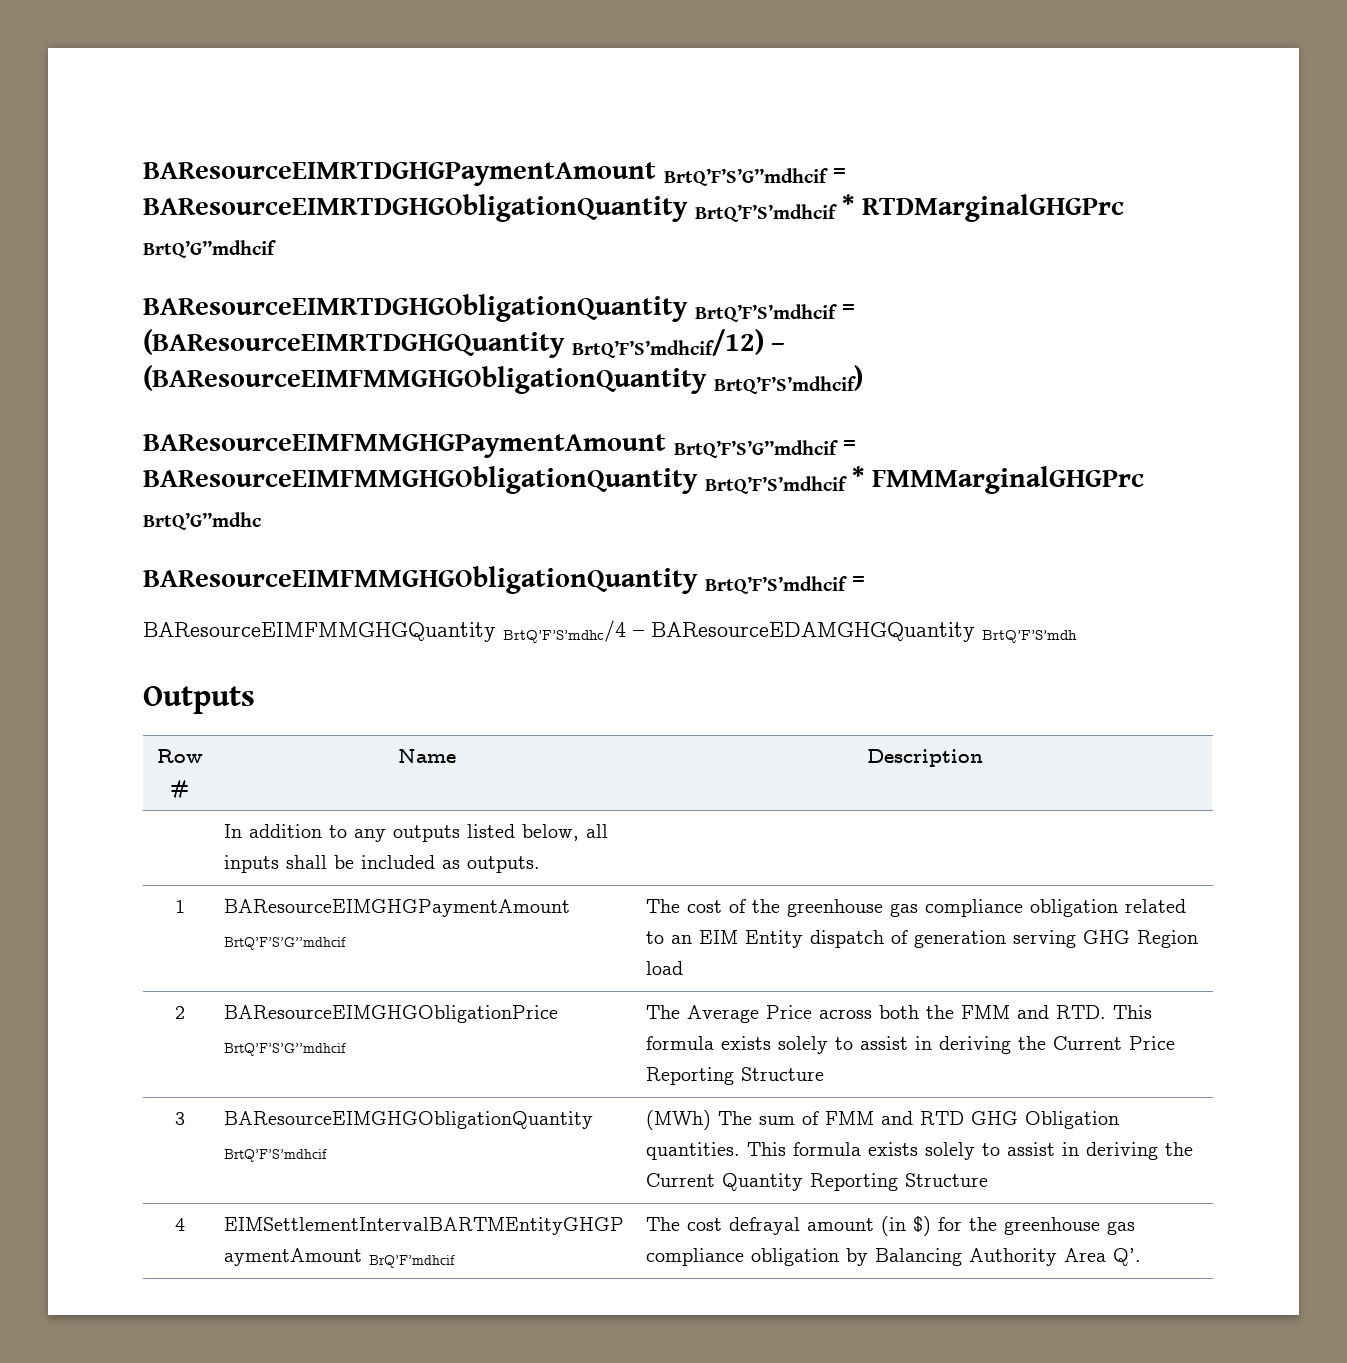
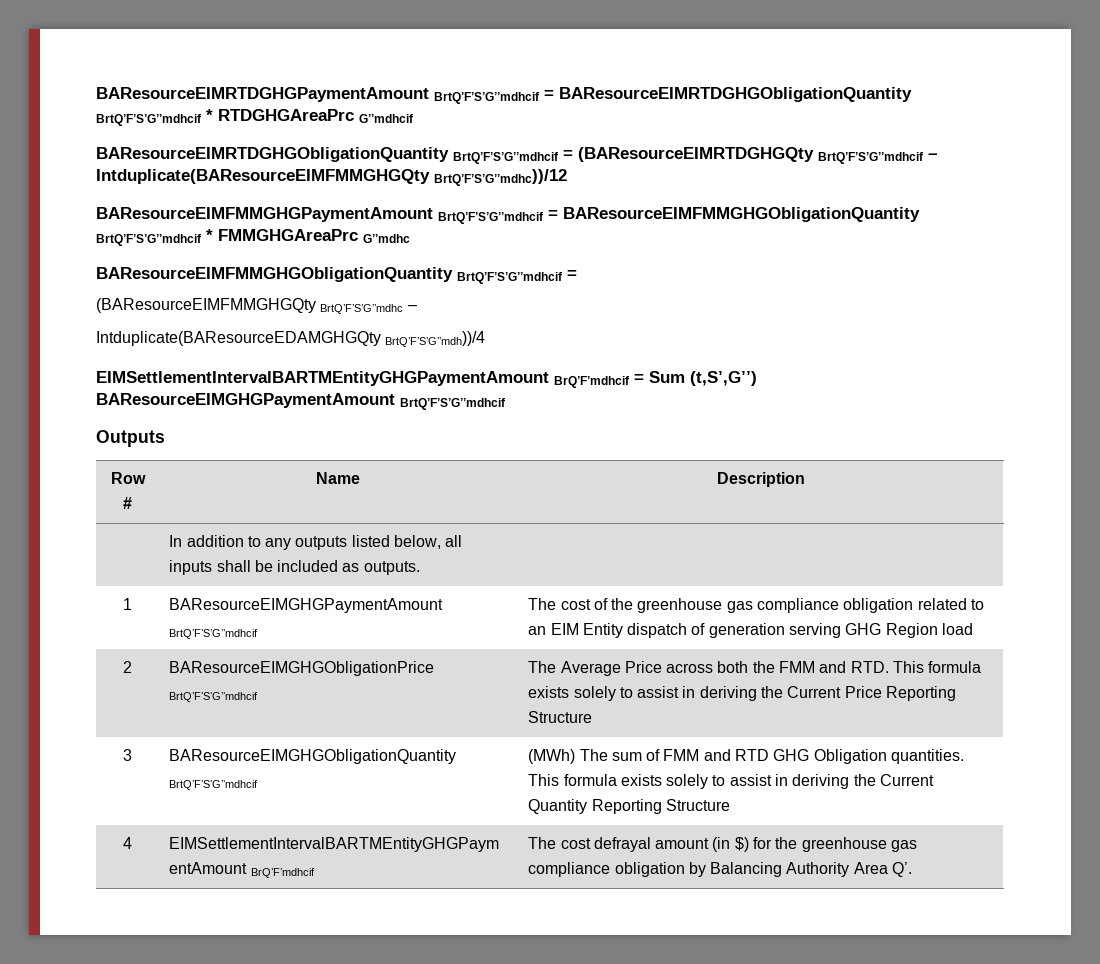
- BAResourceEIMRTDGHGPaymentAmount BrtQ’F’S’G’’mdhcif = BAResourceEIMRTDGHGObligationQuantity BrtQ’F’S’mdhcif * RTDMarginalGHGPrc BrtQ’G’’mdhcif
- BAResourceEIMRTDGHGObligationQuantity BrtQ’F’S’mdhcif = (BAResourceEIMRTDGHGQuantity BrtQ’F’S’mdhcif/12) – (BAResourceEIMFMMGHGObligationQuantity BrtQ’F’S’mdhcif)
+ BAResourceEIMRTDGHGPaymentAmount BrtQ’F’S’G’’mdhcif = BAResourceEIMRTDGHGObligationQuantity BrtQ’F’S’G’’mdhcif * RTDGHGAreaPrc G’’mdhcif
+ BAResourceEIMRTDGHGObligationQuantity BrtQ’F’S’G’’mdhcif = (BAResourceEIMRTDGHGQty BrtQ’F’S’G’’mdhcif – Intduplicate(BAResourceEIMFMMGHGQty BrtQ’F’S’G’’mdhc))/12
- BAResourceEIMFMMGHGPaymentAmount BrtQ’F’S’G’’mdhcif = BAResourceEIMFMMGHGObligationQuantity BrtQ’F’S’mdhcif * FMMMarginalGHGPrc BrtQ’G’’mdhc
- BAResourceEIMFMMGHGObligationQuantity BrtQ’F’S’mdhcif =
+ BAResourceEIMFMMGHGPaymentAmount BrtQ’F’S’G’’mdhcif = BAResourceEIMFMMGHGObligationQuantity BrtQ’F’S’G’’mdhcif * FMMGHGAreaPrc G’’mdhc
+ BAResourceEIMFMMGHGObligationQuantity BrtQ’F’S’G’’mdhcif =
- BAResourceEIMFMMGHGQuantity BrtQ’F’S’mdhc/4 – BAResourceEDAMGHGQuantity BrtQ’F’S’mdh
+ (BAResourceEIMFMMGHGQty BrtQ’F’S’G’’mdhc –
+ Intduplicate(BAResourceEDAMGHGQty BrtQ’F’S’G’’mdh))/4
+ EIMSettlementIntervalBARTMEntityGHGPaymentAmount BrQ’F’mdhcif = Sum (t,S’,G’’) BAResourceEIMGHGPaymentAmount BrtQ’F’S’G’’mdhcif
- 3 | BAResourceEIMGHGObligationQuantity BrtQ’F’S’mdhcif | (MWh) The sum of FMM and RTD GHG Obligation quantities. This formula exists solely to assist in deriving the Current Quantity Reporting Structure
+ 3 | BAResourceEIMGHGObligationQuantity BrtQ’F’S’G’’mdhcif | (MWh) The sum of FMM and RTD GHG Obligation quantities. This formula exists solely to assist in deriving the Current Quantity Reporting Structure

